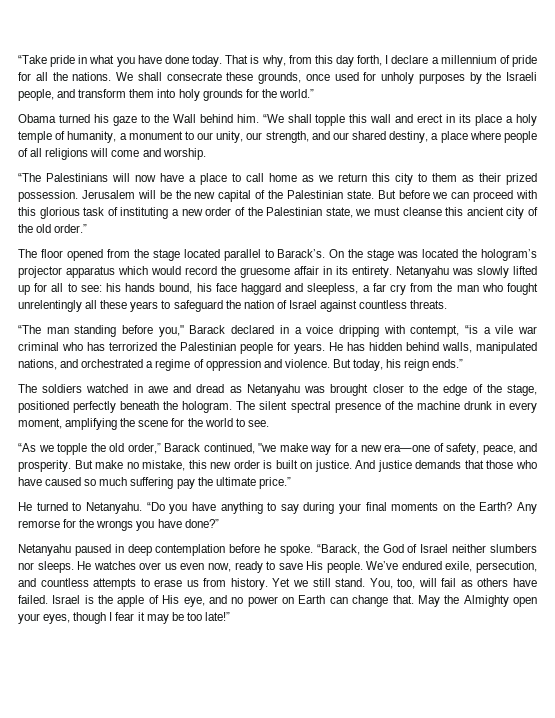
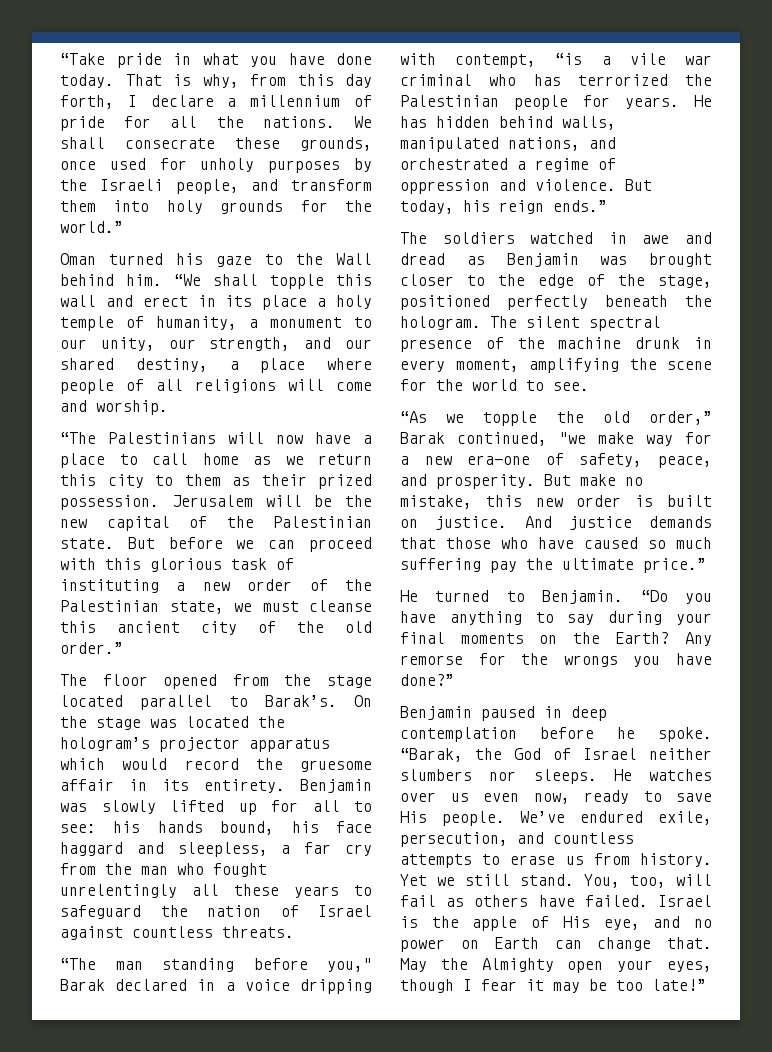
- Obama turned his gaze to the Wall behind him.
+ Oman turned his gaze to the Wall behind him.
- The floor opened from the stage located parallel to Barack’s.
+ The floor opened from the stage located parallel to Barak’s.
- Netanyahu was slowly lifted up for all to see: his hands bound, his face haggard and sleepless, a far cry from the man who fought unrelentingly all these years to safeguard the nation of Israel against countless threats.
+ Benjamin was slowly lifted up for all to see: his hands bound, his face haggard and sleepless, a far cry from the man who fought unrelentingly all these years to safeguard the nation of Israel against countless threats.
- “The man standing before you," Barack declared in a voice dripping with contempt, “is a vile war criminal who has terrorized the Palestinian people for years.
+ “The man standing before you," Barak declared in a voice dripping with contempt, “is a vile war criminal who has terrorized the Palestinian people for years.
- The soldiers watched in awe and dread as Netanyahu was brought closer to the edge of the stage, positioned perfectly beneath the hologram.
+ The soldiers watched in awe and dread as Benjamin was brought closer to the edge of the stage, positioned perfectly beneath the hologram.
- “As we topple the old order,” Barack continued, "we make way for a new era—one of safety, peace, and prosperity.
+ “As we topple the old order,” Barak continued, "we make way for a new era—one of safety, peace, and prosperity.
- He turned to Netanyahu.
+ He turned to Benjamin.
- Netanyahu paused in deep contemplation before he spoke.
+ Benjamin paused in deep contemplation before he spoke.
- “Barack, the God of Israel neither slumbers nor sleeps.
+ “Barak, the God of Israel neither slumbers nor sleeps.

